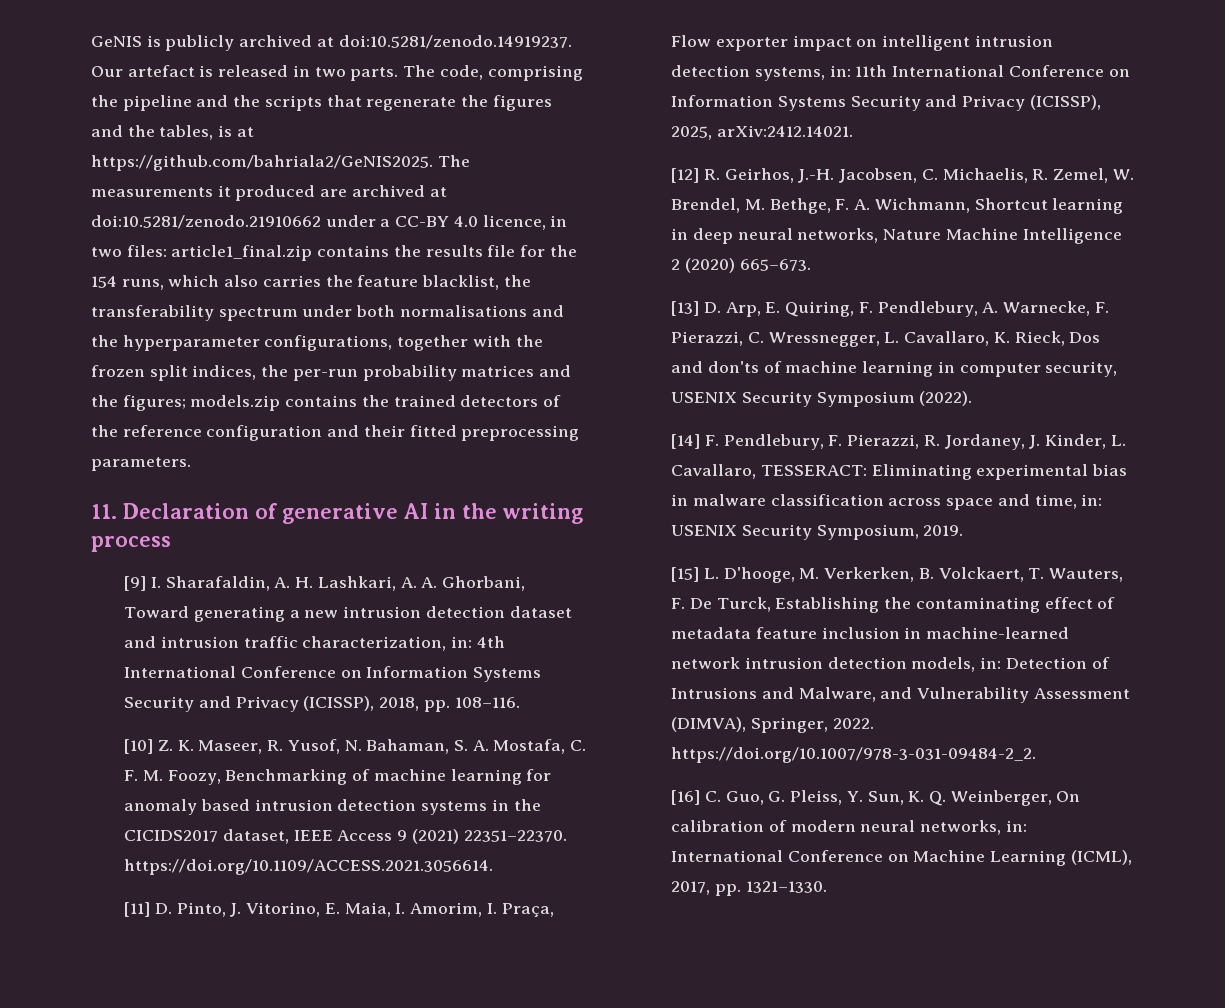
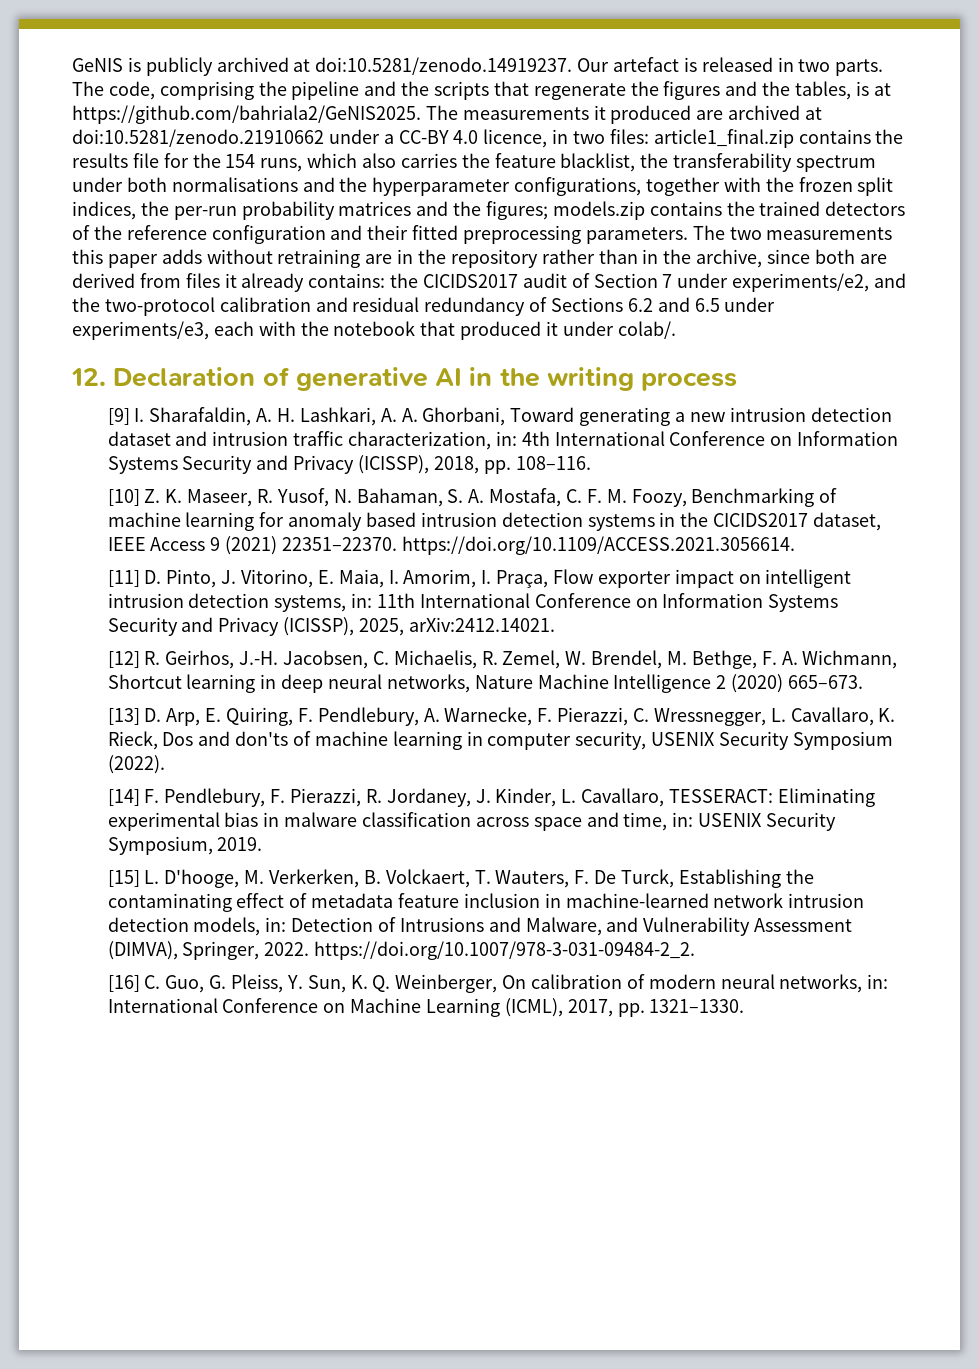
- models.zip contains the trained detectors of the reference configuration and their fitted preprocessing parameters.
- 11. Declaration of generative AI in the writing process
+ models.zip contains the trained detectors of the reference configuration and their fitted preprocessing parameters. The two measurements this paper adds without retraining are in the repository rather than in the archive, since both are derived from files it already contains: the CICIDS2017 audit of Section 7 under experiments/e2, and the two-protocol calibration and residual redundancy of Sections 6.2 and 6.5 under experiments/e3, each with the notebook that produced it under colab/.
+ 12. Declaration of generative AI in the writing process

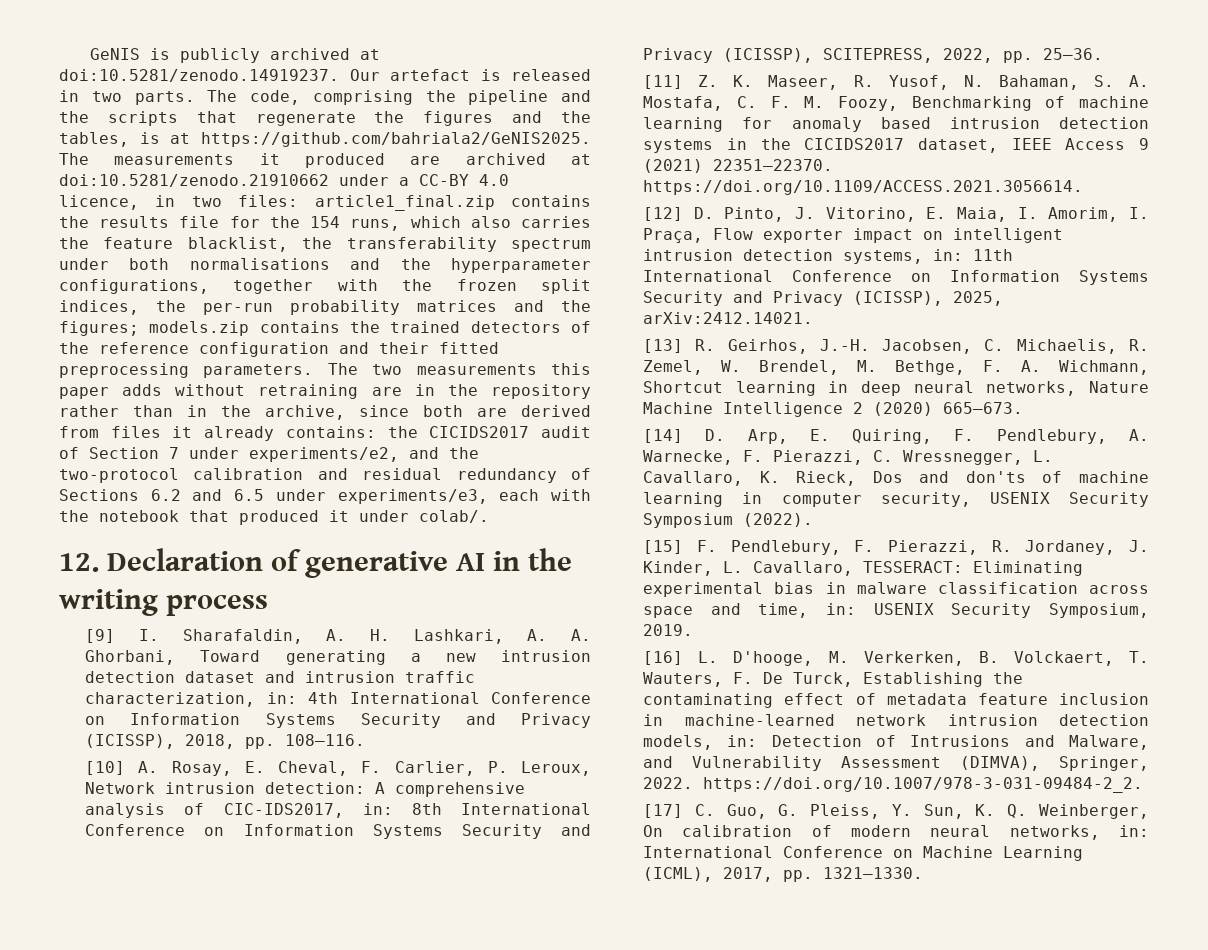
- [10] Z. K. Maseer, R. Yusof, N. Bahaman, S. A. Mostafa, C. F. M. Foozy, Benchmarking of machine learning for anomaly based intrusion detection systems in the CICIDS2017 dataset, IEEE Access 9 (2021) 22351–22370. https://doi.org/10.1109/ACCESS.2021.3056614.
+ [10] A. Rosay, E. Cheval, F. Carlier, P. Leroux, Network intrusion detection: A comprehensive analysis of CIC-IDS2017, in: 8th International Conference on Information Systems Security and Privacy (ICISSP), SCITEPRESS, 2022, pp. 25–36.
+ [11] Z. K. Maseer, R. Yusof, N. Bahaman, S. A. Mostafa, C. F. M. Foozy, Benchmarking of machine learning for anomaly based intrusion detection systems in the CICIDS2017 dataset, IEEE Access 9 (2021) 22351–22370. https://doi.org/10.1109/ACCESS.2021.3056614.
- [11] D. Pinto, J. Vitorino, E. Maia, I. Amorim, I. Praça, Flow exporter impact on intelligent intrusion detection systems, in: 11th International Conference on Information Systems Security and Privacy (ICISSP), 2025, arXiv:2412.14021.
+ [12] D. Pinto, J. Vitorino, E. Maia, I. Amorim, I. Praça, Flow exporter impact on intelligent intrusion detection systems, in: 11th International Conference on Information Systems Security and Privacy (ICISSP), 2025, arXiv:2412.14021.
- [12] R. Geirhos, J.-H. Jacobsen, C. Michaelis, R. Zemel, W. Brendel, M. Bethge, F. A. Wichmann, Shortcut learning in deep neural networks, Nature Machine Intelligence 2 (2020) 665–673.
+ [13] R. Geirhos, J.-H. Jacobsen, C. Michaelis, R. Zemel, W. Brendel, M. Bethge, F. A. Wichmann, Shortcut learning in deep neural networks, Nature Machine Intelligence 2 (2020) 665–673.
- [13] D. Arp, E. Quiring, F. Pendlebury, A. Warnecke, F. Pierazzi, C. Wressnegger, L. Cavallaro, K. Rieck, Dos and don'ts of machine learning in computer security, USENIX Security Symposium (2022).
+ [14] D. Arp, E. Quiring, F. Pendlebury, A. Warnecke, F. Pierazzi, C. Wressnegger, L. Cavallaro, K. Rieck, Dos and don'ts of machine learning in computer security, USENIX Security Symposium (2022).
- [14] F. Pendlebury, F. Pierazzi, R. Jordaney, J. Kinder, L. Cavallaro, TESSERACT: Eliminating experimental bias in malware classification across space and time, in: USENIX Security Symposium, 2019.
+ [15] F. Pendlebury, F. Pierazzi, R. Jordaney, J. Kinder, L. Cavallaro, TESSERACT: Eliminating experimental bias in malware classification across space and time, in: USENIX Security Symposium, 2019.
- [15] L. D'hooge, M. Verkerken, B. Volckaert, T. Wauters, F. De Turck, Establishing the contaminating effect of metadata feature inclusion in machine-learned network intrusion detection models, in: Detection of Intrusions and Malware, and Vulnerability Assessment (DIMVA), Springer, 2022. https://doi.org/10.1007/978-3-031-09484-2_2.
+ [16] L. D'hooge, M. Verkerken, B. Volckaert, T. Wauters, F. De Turck, Establishing the contaminating effect of metadata feature inclusion in machine-learned network intrusion detection models, in: Detection of Intrusions and Malware, and Vulnerability Assessment (DIMVA), Springer, 2022. https://doi.org/10.1007/978-3-031-09484-2_2.
- [16] C. Guo, G. Pleiss, Y. Sun, K. Q. Weinberger, On calibration of modern neural networks, in: International Conference on Machine Learning (ICML), 2017, pp. 1321–1330.
+ [17] C. Guo, G. Pleiss, Y. Sun, K. Q. Weinberger, On calibration of modern neural networks, in: International Conference on Machine Learning (ICML), 2017, pp. 1321–1330.

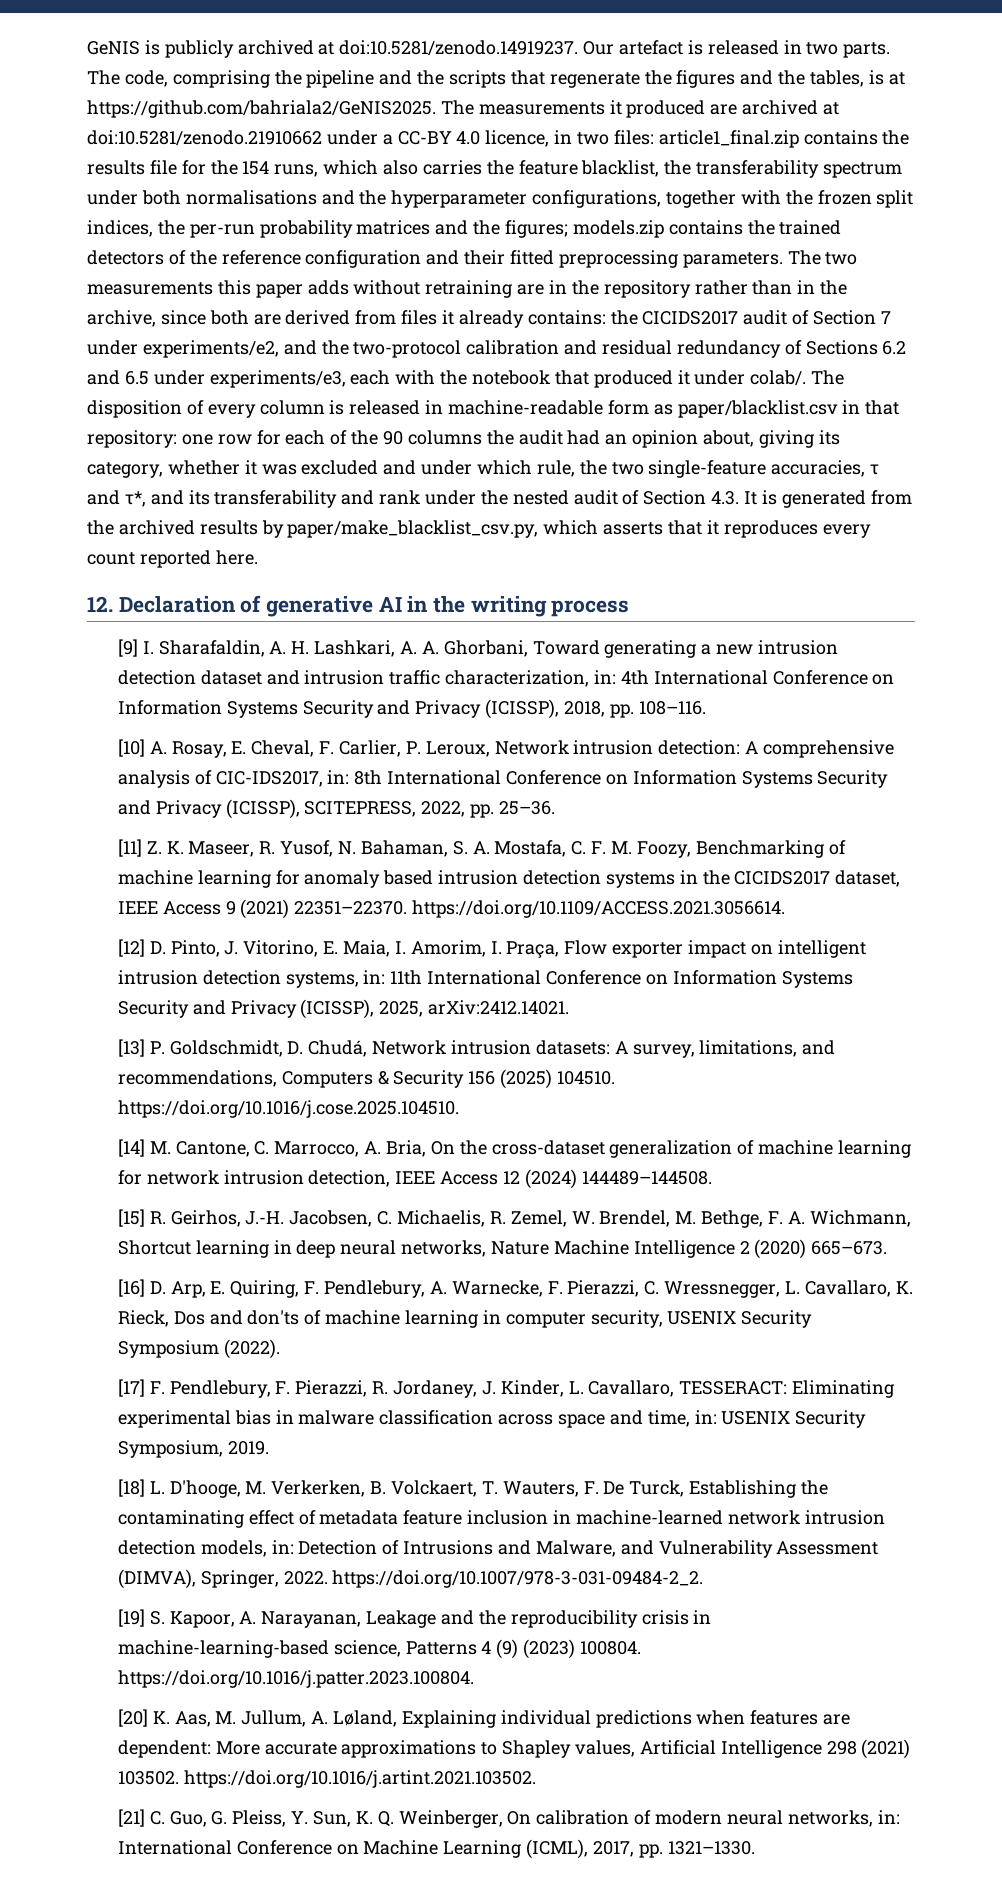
+ The disposition of every column is released in machine-readable form as paper/blacklist.csv in that repository: one row for each of the 90 columns the audit had an opinion about, giving its category, whether it was excluded and under which rule, the two single-feature accuracies, τ and τ*, and its transferability and rank under the nested audit of Section 4.3. It is generated from the archived results by paper/make_blacklist_csv.py, which asserts that it reproduces every count reported here.
- [13] R. Geirhos, J.-H. Jacobsen, C. Michaelis, R. Zemel, W. Brendel, M. Bethge, F. A. Wichmann, Shortcut learning in deep neural networks, Nature Machine Intelligence 2 (2020) 665–673.
+ [13] P. Goldschmidt, D. Chudá, Network intrusion datasets: A survey, limitations, and recommendations, Computers & Security 156 (2025) 104510. https://doi.org/10.1016/j.cose.2025.104510.
+ [14] M. Cantone, C. Marrocco, A. Bria, On the cross-dataset generalization of machine learning for network intrusion detection, IEEE Access 12 (2024) 144489–144508.
+ [15] R. Geirhos, J.-H. Jacobsen, C. Michaelis, R. Zemel, W. Brendel, M. Bethge, F. A. Wichmann, Shortcut learning in deep neural networks, Nature Machine Intelligence 2 (2020) 665–673.
- [14] D. Arp, E. Quiring, F. Pendlebury, A. Warnecke, F. Pierazzi, C. Wressnegger, L. Cavallaro, K. Rieck, Dos and don'ts of machine learning in computer security, USENIX Security Symposium (2022).
+ [16] D. Arp, E. Quiring, F. Pendlebury, A. Warnecke, F. Pierazzi, C. Wressnegger, L. Cavallaro, K. Rieck, Dos and don'ts of machine learning in computer security, USENIX Security Symposium (2022).
- [15] F. Pendlebury, F. Pierazzi, R. Jordaney, J. Kinder, L. Cavallaro, TESSERACT: Eliminating experimental bias in malware classification across space and time, in: USENIX Security Symposium, 2019.
+ [17] F. Pendlebury, F. Pierazzi, R. Jordaney, J. Kinder, L. Cavallaro, TESSERACT: Eliminating experimental bias in malware classification across space and time, in: USENIX Security Symposium, 2019.
- [16] L. D'hooge, M. Verkerken, B. Volckaert, T. Wauters, F. De Turck, Establishing the contaminating effect of metadata feature inclusion in machine-learned network intrusion detection models, in: Detection of Intrusions and Malware, and Vulnerability Assessment (DIMVA), Springer, 2022. https://doi.org/10.1007/978-3-031-09484-2_2.
+ [18] L. D'hooge, M. Verkerken, B. Volckaert, T. Wauters, F. De Turck, Establishing the contaminating effect of metadata feature inclusion in machine-learned network intrusion detection models, in: Detection of Intrusions and Malware, and Vulnerability Assessment (DIMVA), Springer, 2022. https://doi.org/10.1007/978-3-031-09484-2_2.
- [17] C. Guo, G. Pleiss, Y. Sun, K. Q. Weinberger, On calibration of modern neural networks, in: International Conference on Machine Learning (ICML), 2017, pp. 1321–1330.
+ [19] S. Kapoor, A. Narayanan, Leakage and the reproducibility crisis in machine-learning-based science, Patterns 4 (9) (2023) 100804. https://doi.org/10.1016/j.patter.2023.100804.
+ [20] K. Aas, M. Jullum, A. Løland, Explaining individual predictions when features are dependent: More accurate approximations to Shapley values, Artificial Intelligence 298 (2021) 103502. https://doi.org/10.1016/j.artint.2021.103502.
+ [21] C. Guo, G. Pleiss, Y. Sun, K. Q. Weinberger, On calibration of modern neural networks, in: International Conference on Machine Learning (ICML), 2017, pp. 1321–1330.

